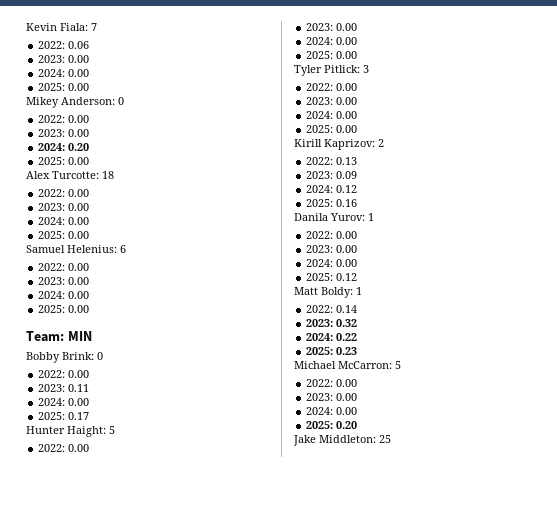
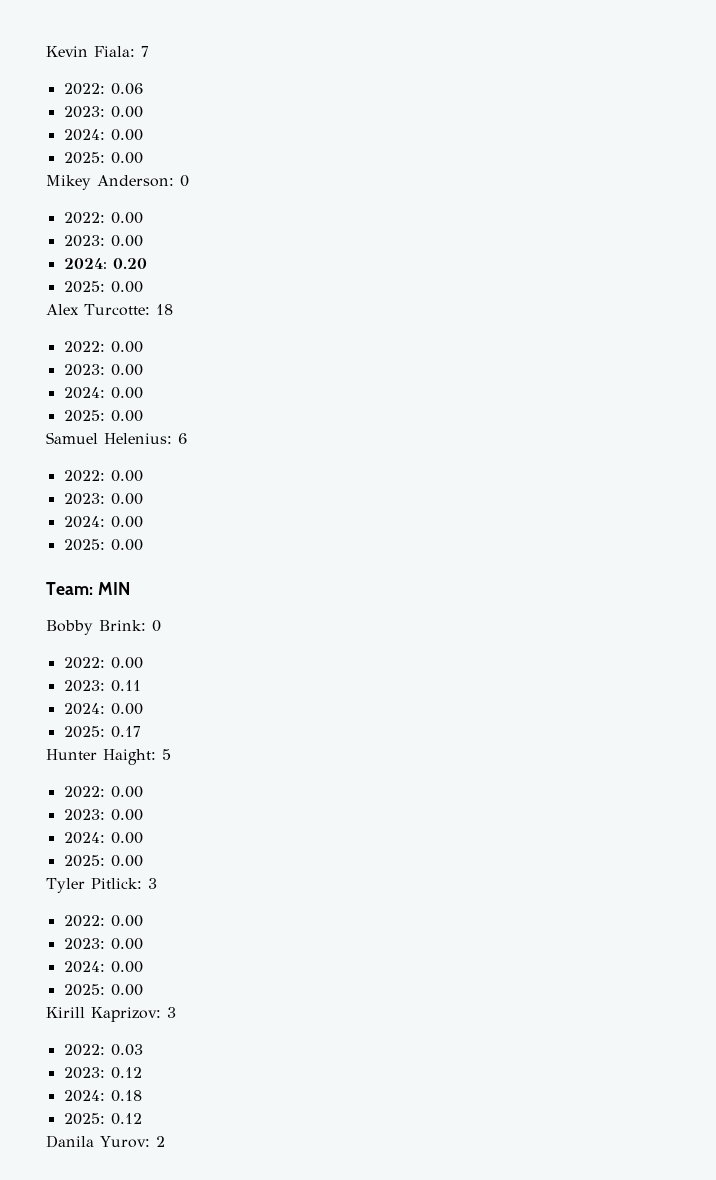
- Kirill Kaprizov: 2
- 2022: 0.13
- 2023: 0.09
- 2024: 0.12
- 2025: 0.16
- Danila Yurov: 1
- 2022: 0.00
- 2023: 0.00
- 2024: 0.00
+ Kirill Kaprizov: 3
+ 2022: 0.03
+ 2023: 0.12
+ 2024: 0.18
  2025: 0.12
- Matt Boldy: 1
- 2022: 0.14
- 2023: 0.32
- 2024: 0.22
- 2025: 0.23
- Michael McCarron: 5
- 2022: 0.00
- 2023: 0.00
- 2024: 0.00
- 2025: 0.20
- Jake Middleton: 25
+ Danila Yurov: 2

